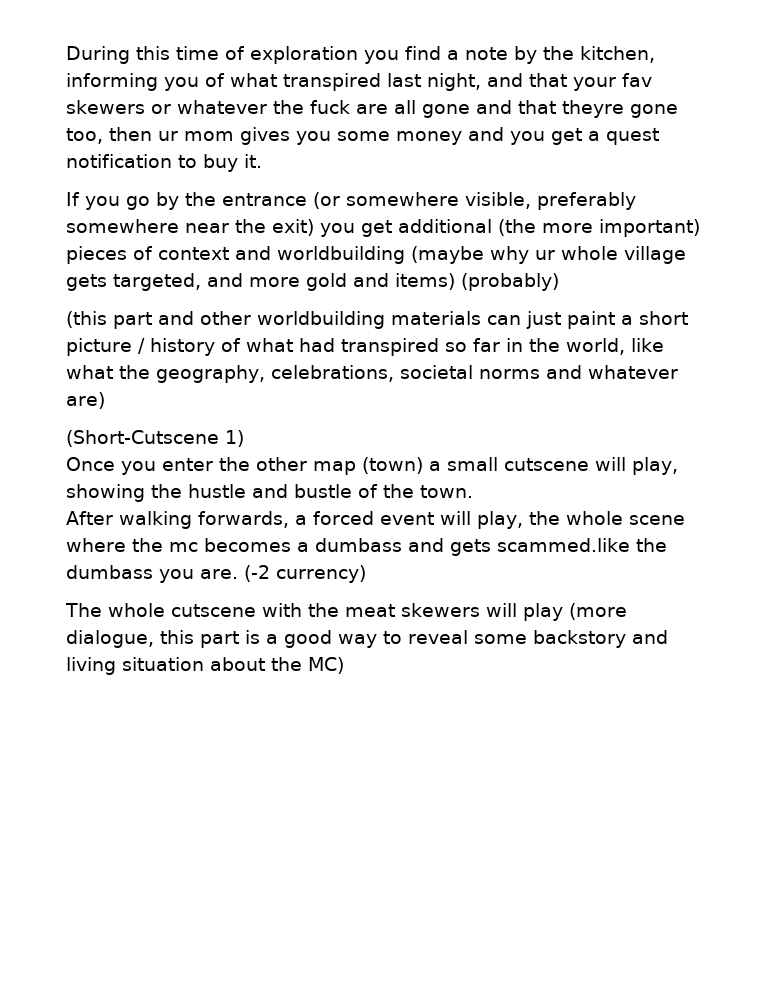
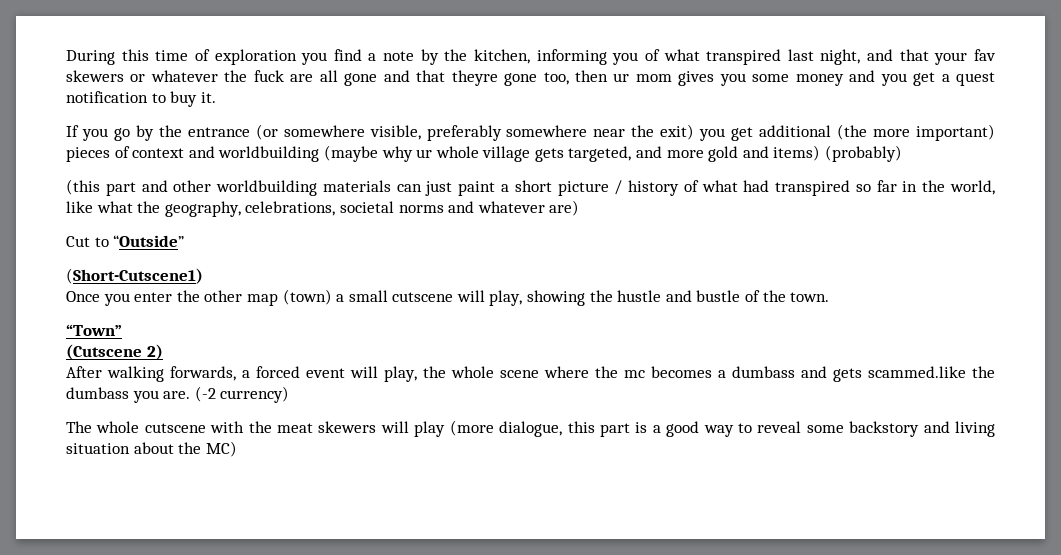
- (Short-Cutscene 1)
+ Cut to “Outside”
+ (Short-Cutscene1)
+ “Town”
+ (Cutscene 2)

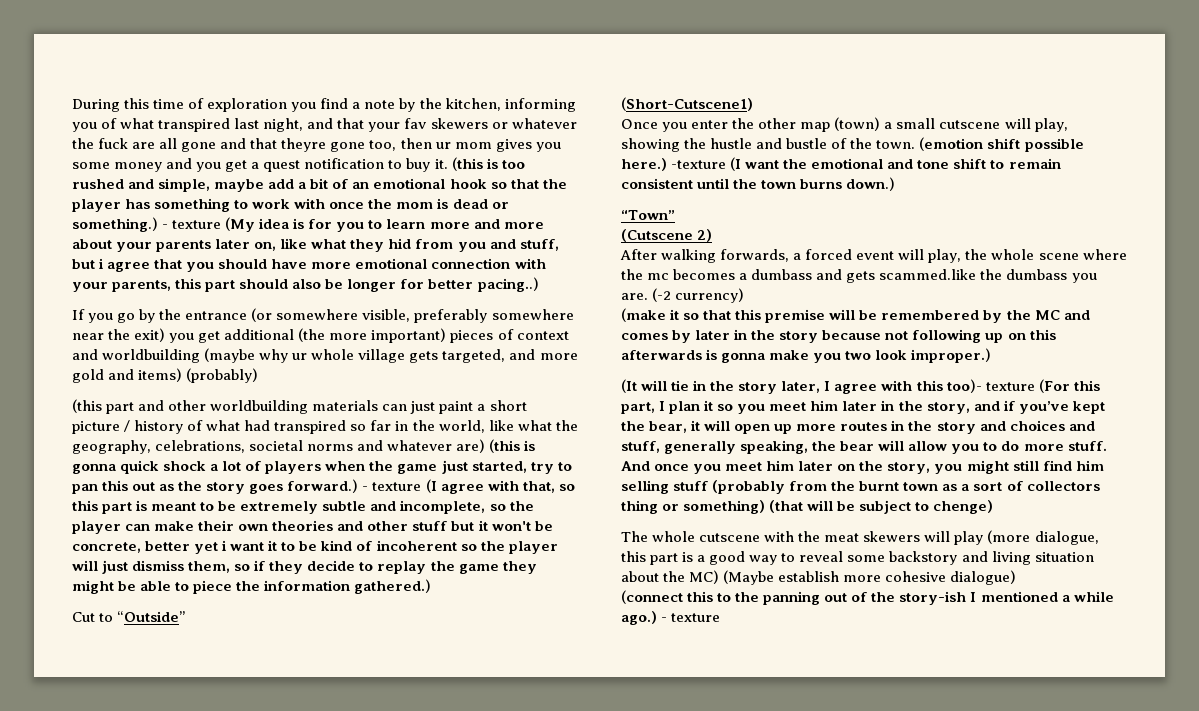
+ (this is too rushed and simple, maybe add a bit of an emotional hook so that the player has something to work with once the mom is dead or something.) - texture (My idea is for you to learn more and more about your parents later on, like what they hid from you and stuff, but i agree that you should have more emotional connection with your parents, this part should also be longer for better pacing..)
- (this part and other worldbuilding materials can just paint a short picture / history of what had transpired so far in the world, like what the geography, celebrations, societal norms and whatever are)
+ (this part and other worldbuilding materials can just paint a short picture / history of what had transpired so far in the world, like what the geography, celebrations, societal norms and whatever are) (this is gonna quick shock a lot of players when the game just started, try to pan this out as the story goes forward.) - texture (I agree with that, so this part is meant to be extremely subtle and incomplete, so the player can make their own theories and other stuff but it won't be concrete, better yet i want it to be kind of incoherent so the player will just dismiss them, so if they decide to replay the game they might be able to piece the information gathered.)
+ (emotion shift possible here.) -texture (I want the emotional and tone shift to remain consistent until the town burns down.)
+ (make it so that this premise will be remembered by the MC and comes by later in the story because not following up on this afterwards is gonna make you two look improper.)
+ (It will tie in the story later, I agree with this too)- texture (For this part, I plan it so you meet him later in the story, and if you’ve kept the bear, it will open up more routes in the story and choices and stuff, generally speaking, the bear will allow you to do more stuff. And once you meet him later on the story, you might still find him selling stuff (probably from the burnt town as a sort of collectors thing or something) (that will be subject to chenge)
- The whole cutscene with the meat skewers will play (more dialogue, this part is a good way to reveal some backstory and living situation about the MC)
+ The whole cutscene with the meat skewers will play (more dialogue, this part is a good way to reveal some backstory and living situation about the MC) (Maybe establish more cohesive dialogue)
+ (connect this to the panning out of the story-ish I mentioned a while ago.) - texture

